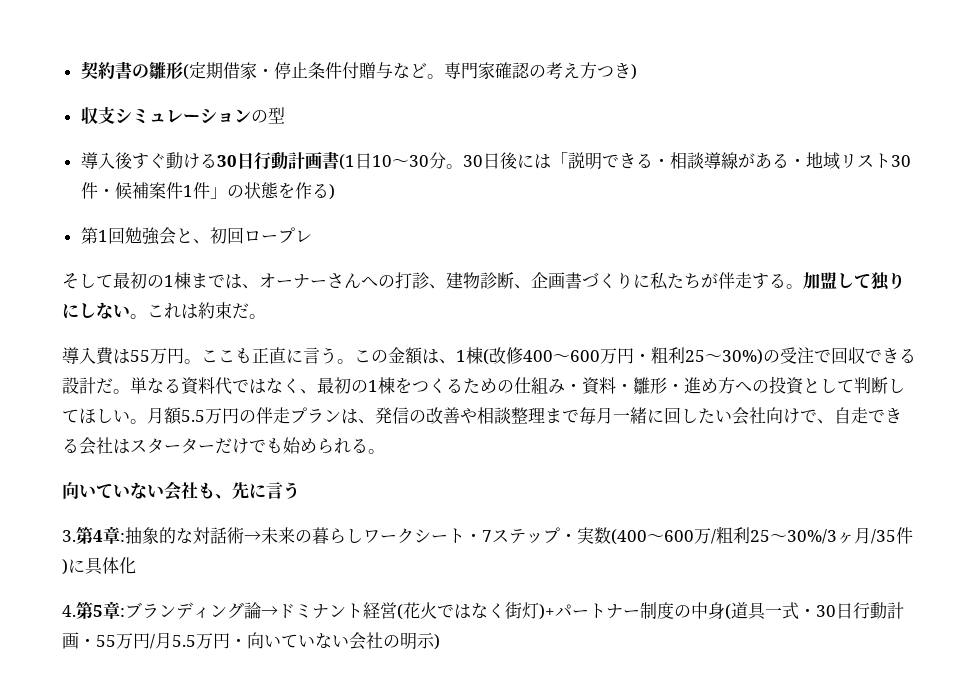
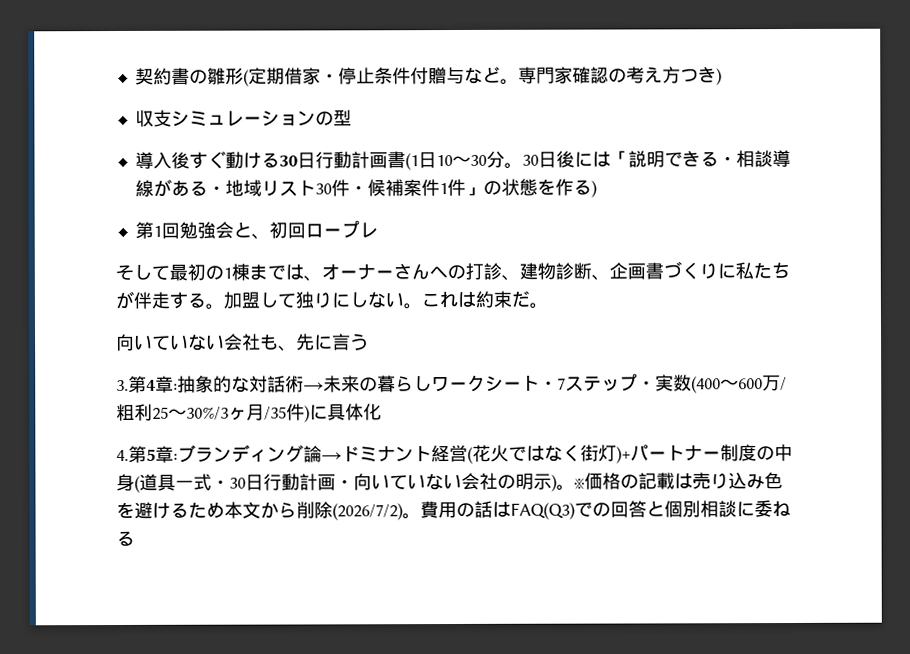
- 導入費は55万円。ここも正直に言う。この金額は、1棟(改修400〜600万円・粗利25〜30%)の受注で回収できる設計だ。単なる資料代ではなく、最初の1棟をつくるための仕組み・資料・雛形・進め方への投資として判断してほしい。月額5.5万円の伴走プランは、発信の改善や相談整理まで毎月一緒に回したい会社向けで、自走できる会社はスターターだけでも始められる。
- 4.第5章:ブランディング論→ドミナント経営(花火ではなく街灯)+パートナー制度の中身(道具一式・30日行動計画・55万円/月5.5万円・向いていない会社の明示)
+ 4.第5章:ブランディング論→ドミナント経営(花火ではなく街灯)+パートナー制度の中身(道具一式・30日行動計画・向いていない会社の明示)。※価格の記載は売り込み色を避けるため本文から削除(2026/7/2)。費用の話はFAQ(Q3)での回答と個別相談に委ねる

